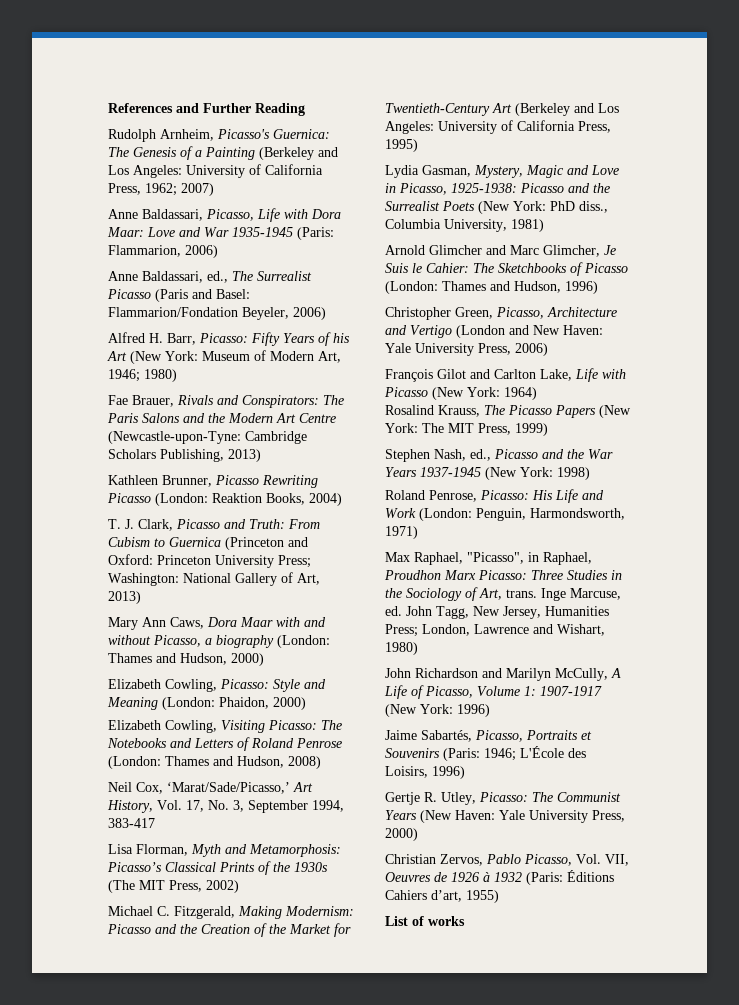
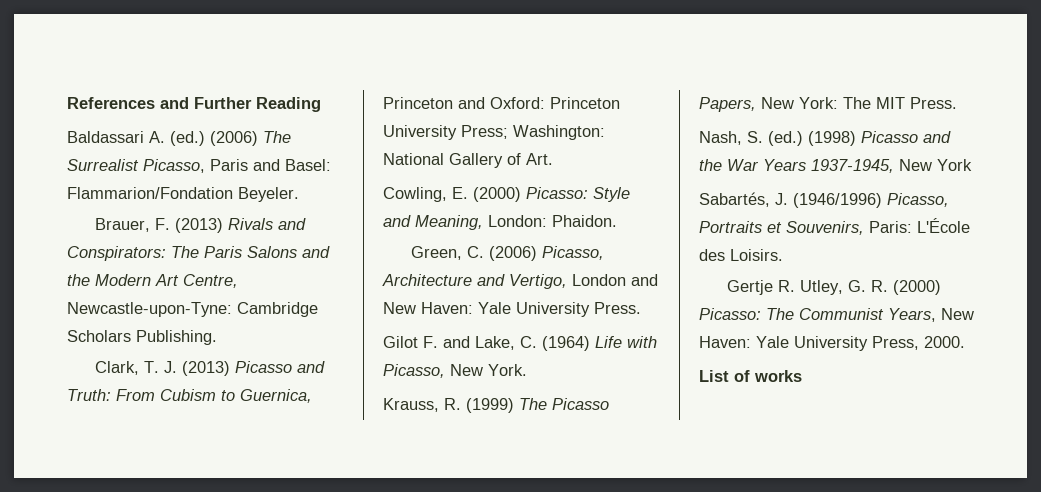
- Rudolph Arnheim, Picasso's Guernica: The Genesis of a Painting (Berkeley and Los Angeles: University of California Press, 1962; 2007)
- Anne Baldassari, Picasso, Life with Dora Maar: Love and War 1935-1945 (Paris: Flammarion, 2006)
- Anne Baldassari, ed., The Surrealist Picasso (Paris and Basel: Flammarion/Fondation Beyeler, 2006)
- Alfred H. Barr, Picasso: Fifty Years of his Art (New York: Museum of Modern Art, 1946; 1980)
- Fae Brauer, Rivals and Conspirators: The Paris Salons and the Modern Art Centre (Newcastle-upon-Tyne: Cambridge Scholars Publishing, 2013)
- Kathleen Brunner, Picasso Rewriting Picasso (London: Reaktion Books, 2004)
- T. J. Clark, Picasso and Truth: From Cubism to Guernica (Princeton and Oxford: Princeton University Press; Washington: National Gallery of Art, 2013)
- Mary Ann Caws, Dora Maar with and without Picasso, a biography (London: Thames and Hudson, 2000)
- Elizabeth Cowling, Picasso: Style and Meaning (London: Phaidon, 2000)
- Elizabeth Cowling, Visiting Picasso: The Notebooks and Letters of Roland Penrose (London: Thames and Hudson, 2008)
- Neil Cox, ‘Marat/Sade/Picasso,’ Art History, Vol. 17, No. 3, September 1994, 383-417
- Lisa Florman, Myth and Metamorphosis: Picasso’s Classical Prints of the 1930s (The MIT Press, 2002)
- Michael C. Fitzgerald, Making Modernism: Picasso and the Creation of the Market for Twentieth-Century Art (Berkeley and Los Angeles: University of California Press, 1995)
- Lydia Gasman, Mystery, Magic and Love in Picasso, 1925-1938: Picasso and the Surrealist Poets (New York: PhD diss., Columbia University, 1981)
- Arnold Glimcher and Marc Glimcher, Je Suis le Cahier: The Sketchbooks of Picasso (London: Thames and Hudson, 1996)
- Christopher Green, Picasso, Architecture and Vertigo (London and New Haven: Yale University Press, 2006)
- François Gilot and Carlton Lake, Life with Picasso (New York: 1964)
- Rosalind Krauss, The Picasso Papers (New York: The MIT Press, 1999)
- Stephen Nash, ed., Picasso and the War Years 1937-1945 (New York: 1998)
- Roland Penrose, Picasso: His Life and Work (London: Penguin, Harmondsworth, 1971)
- Max Raphael, "Picasso", in Raphael, Proudhon Marx Picasso: Three Studies in the Sociology of Art, trans. Inge Marcuse, ed. John Tagg, New Jersey, Humanities Press; London, Lawrence and Wishart, 1980)
- John Richardson and Marilyn McCully, A Life of Picasso, Volume 1: 1907-1917 (New York: 1996)
- Jaime Sabartés, Picasso, Portraits et Souvenirs (Paris: 1946; L'École des Loisirs, 1996)
+ Baldassari A. (ed.) (2006) The Surrealist Picasso, Paris and Basel: Flammarion/Fondation Beyeler.
+ Brauer, F. (2013) Rivals and Conspirators: The Paris Salons and the Modern Art Centre, Newcastle-upon-Tyne: Cambridge Scholars Publishing.
+ Clark, T. J. (2013) Picasso and Truth: From Cubism to Guernica, Princeton and Oxford: Princeton University Press; Washington: National Gallery of Art.
+ Cowling, E. (2000) Picasso: Style and Meaning, London: Phaidon.
+ Green, C. (2006) Picasso, Architecture and Vertigo, London and New Haven: Yale University Press.
+ Gilot F. and Lake, C. (1964) Life with Picasso, New York.
+ Krauss, R. (1999) The Picasso Papers, New York: The MIT Press.
+ Nash, S. (ed.) (1998) Picasso and the War Years 1937-1945, New York
+ Sabartés, J. (1946/1996) Picasso, Portraits et Souvenirs, Paris: L'École des Loisirs.
- Gertje R. Utley, Picasso: The Communist Years (New Haven: Yale University Press, 2000)
- Christian Zervos, Pablo Picasso, Vol. VII, Oeuvres de 1926 à 1932 (Paris: Éditions Cahiers d’art, 1955)
+ Gertje R. Utley, G. R. (2000) Picasso: The Communist Years, New Haven: Yale University Press, 2000.

